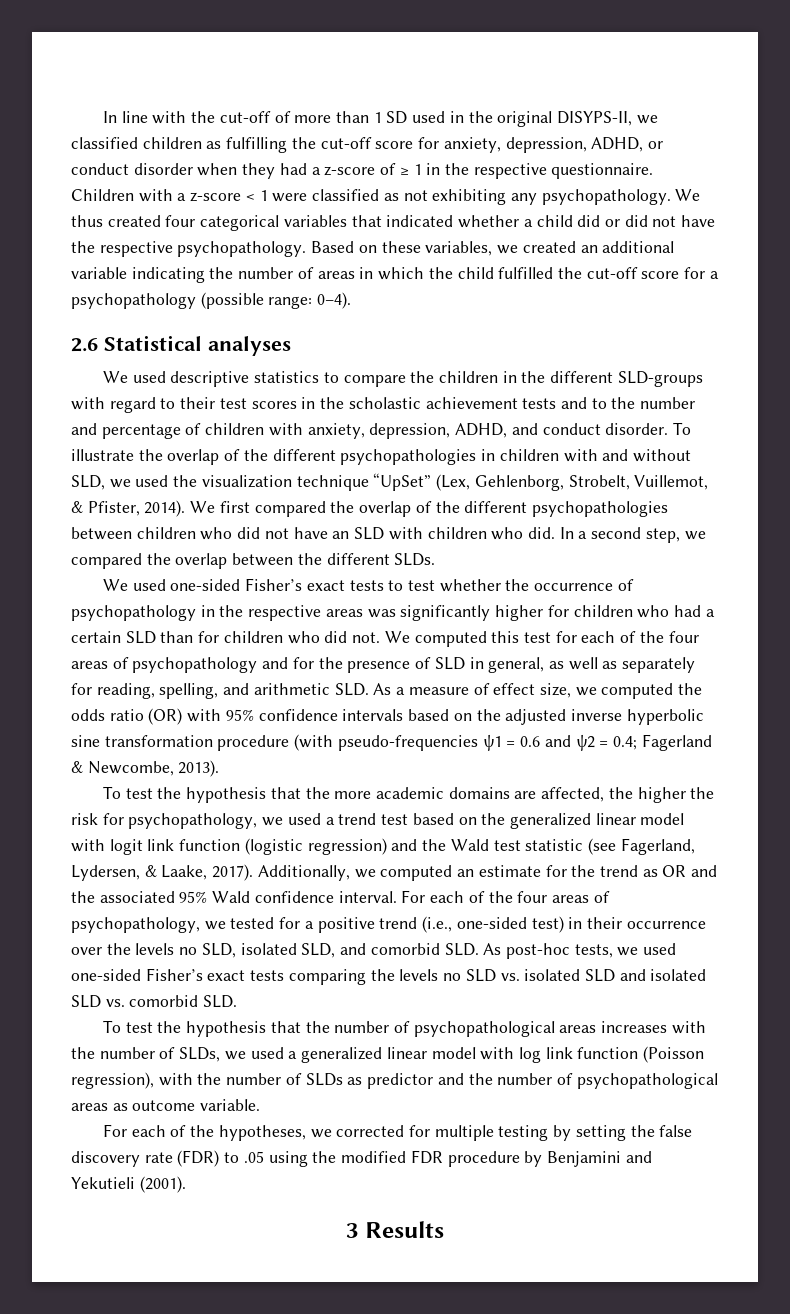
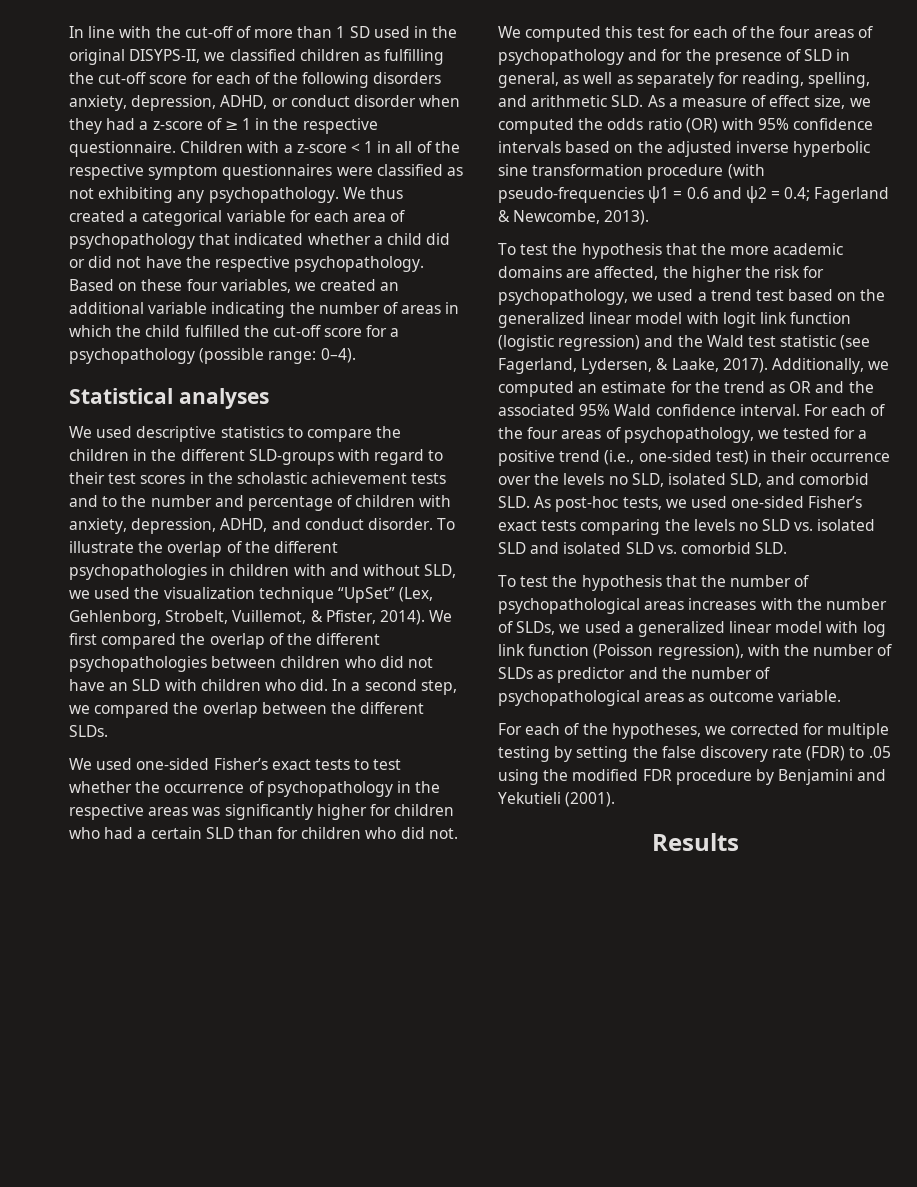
- In line with the cut-off of more than 1 SD used in the original DISYPS-II, we classified children as fulfilling the cut-off score for anxiety, depression, ADHD, or conduct disorder when they had a z-score of ≥ 1 in the respective questionnaire.
+ In line with the cut-off of more than 1 SD used in the original DISYPS-II, we classified children as fulfilling the cut-off score for each of the following disorders anxiety, depression, ADHD, or conduct disorder when they had a z-score of ≥ 1 in the respective questionnaire.
- Children with a z-score < 1 were classified as not exhibiting any psychopathology.
+ Children with a z-score < 1 in all of the respective symptom questionnaires were classified as not exhibiting any psychopathology.
- We thus created four categorical variables that indicated whether a child did or did not have the respective psychopathology.
+ We thus created a categorical variable for each area of psychopathology that indicated whether a child did or did not have the respective psychopathology.
- Based on these variables, we created an additional variable indicating the number of areas in which the child fulfilled the cut-off score for a psychopathology (possible range: 0–4).
+ Based on these four variables, we created an additional variable indicating the number of areas in which the child fulfilled the cut-off score for a psychopathology (possible range: 0–4).
- 2.6 Statistical analyses
+ Statistical analyses
- 3 Results
+ Results

